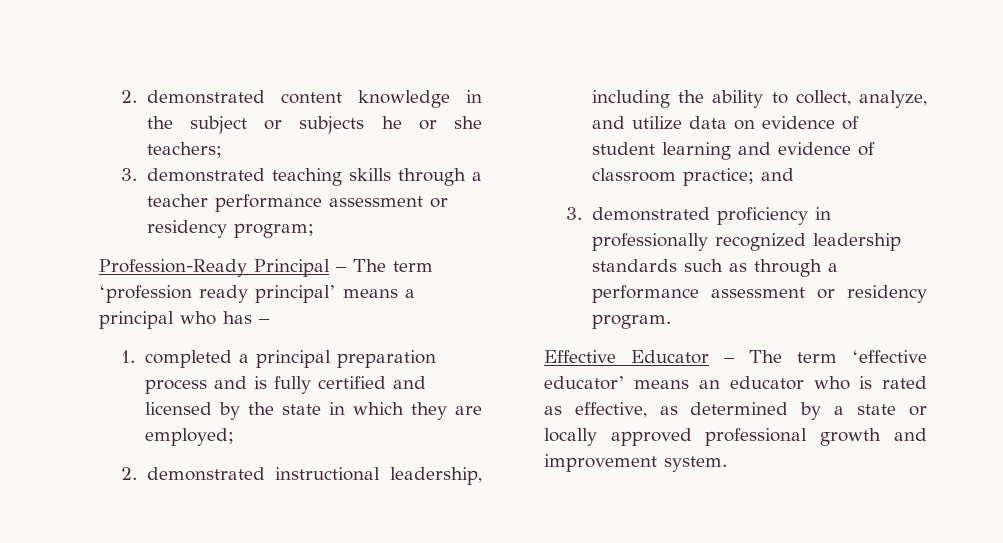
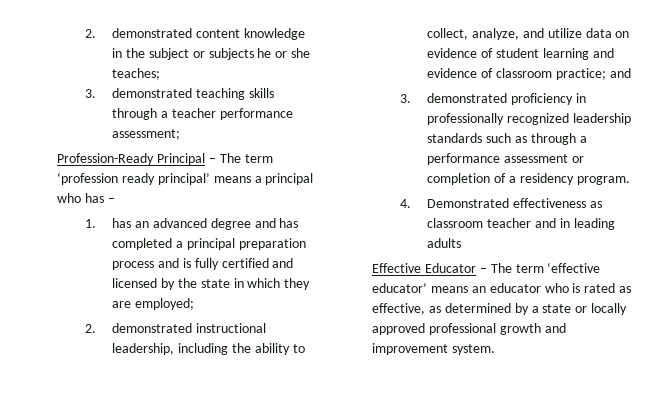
- 2. demonstrated content knowledge in the subject or subjects he or she teachers;
+ 2. demonstrated content knowledge in the subject or subjects he or she teaches;
- 3. demonstrated teaching skills through a teacher performance assessment or residency program;
+ 3. demonstrated teaching skills through a teacher performance assessment;
- 1. completed a principal preparation process and is fully certified and licensed by the state in which they are employed;
+ 1. has an advanced degree and has completed a principal preparation process and is fully certified and licensed by the state in which they are employed;
- 3. demonstrated proficiency in professionally recognized leadership standards such as through a performance assessment or residency program.
+ 3. demonstrated proficiency in professionally recognized leadership standards such as through a performance assessment or completion of a residency program.
+ 4. Demonstrated effectiveness as classroom teacher and in leading adults

